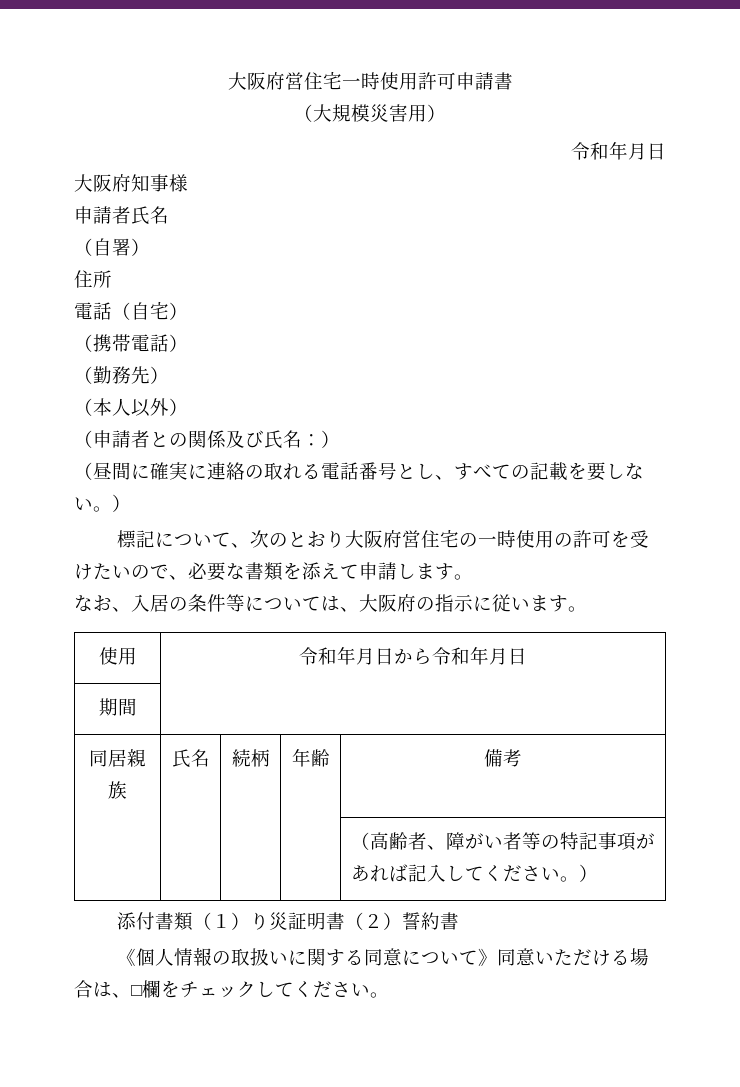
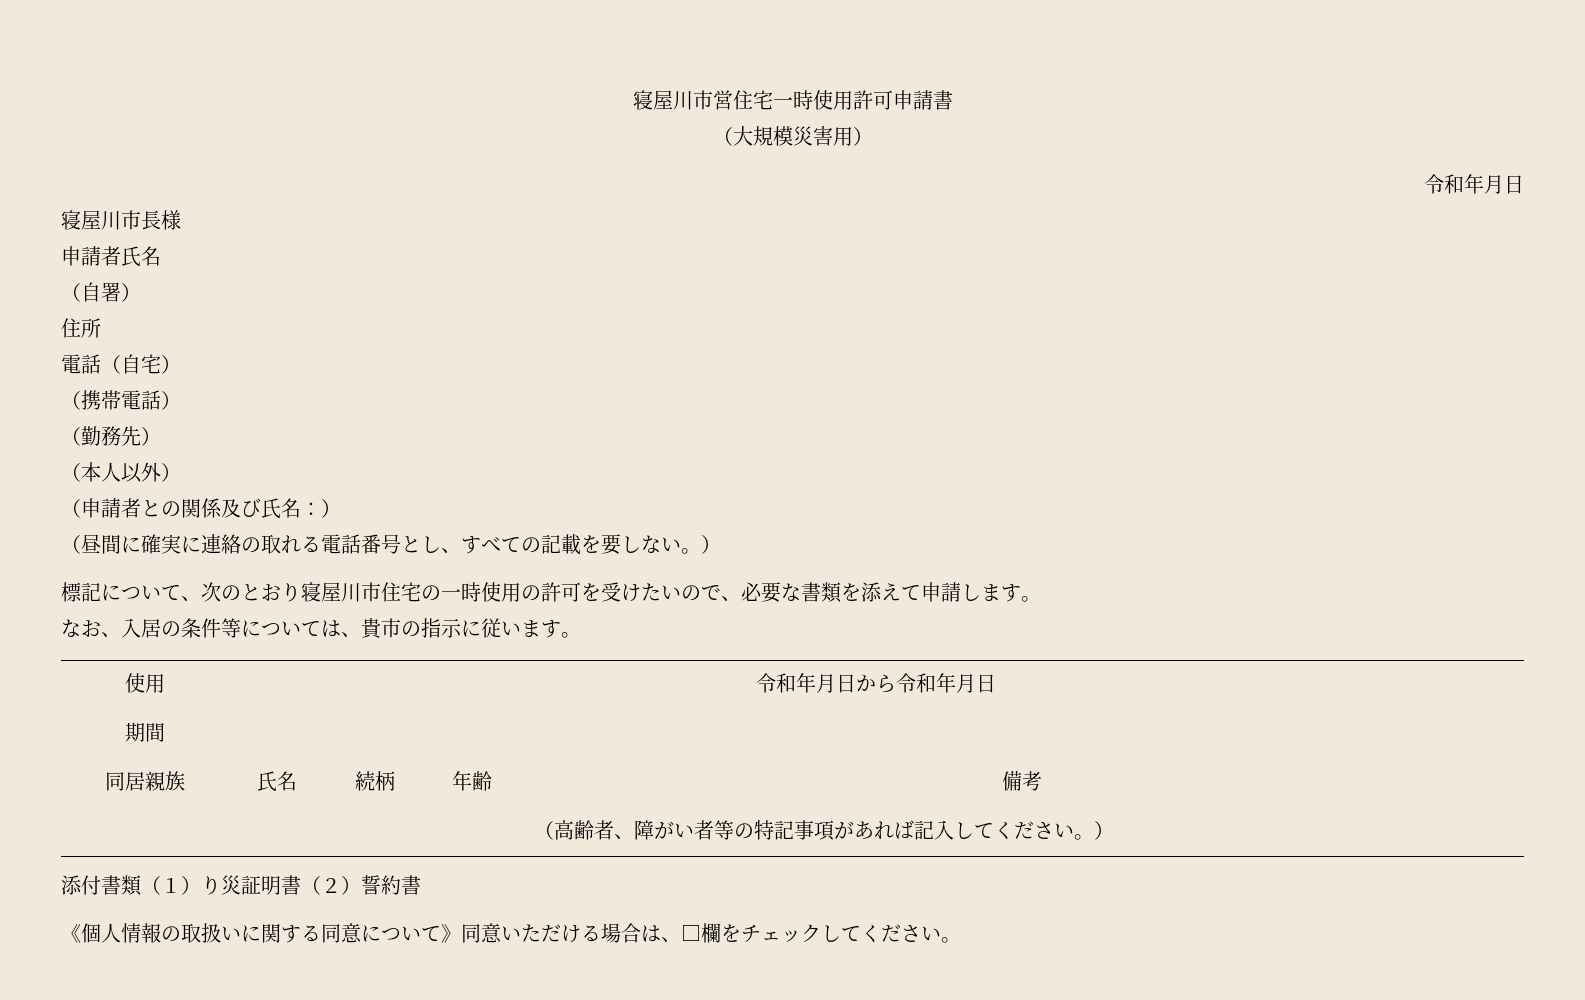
- 大阪府営住宅一時使用許可申請書
+ 寝屋川市営住宅一時使用許可申請書
- 大阪府知事様
+ 寝屋川市長様
- 標記について、次のとおり大阪府営住宅の一時使用の許可を受けたいので、必要な書類を添えて申請します。
+ 標記について、次のとおり寝屋川市住宅の一時使用の許可を受けたいので、必要な書類を添えて申請します。
- なお、入居の条件等については、大阪府の指示に従います。
+ なお、入居の条件等については、貴市の指示に従います。

